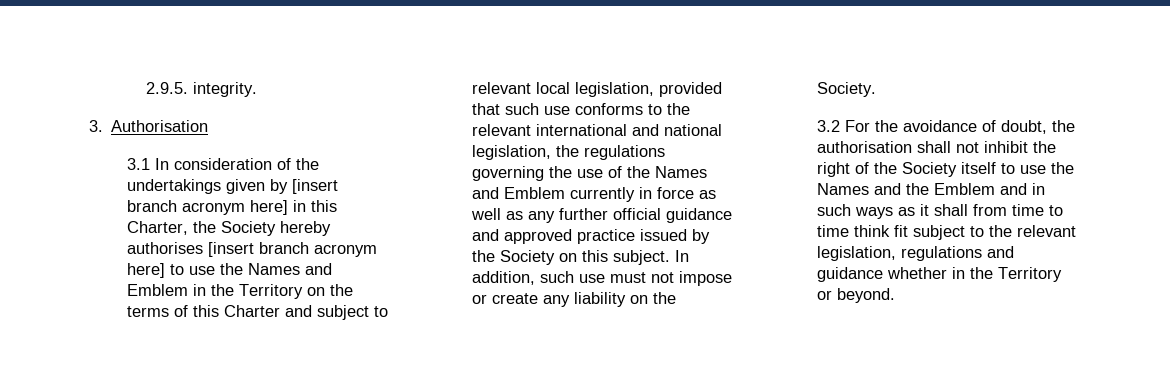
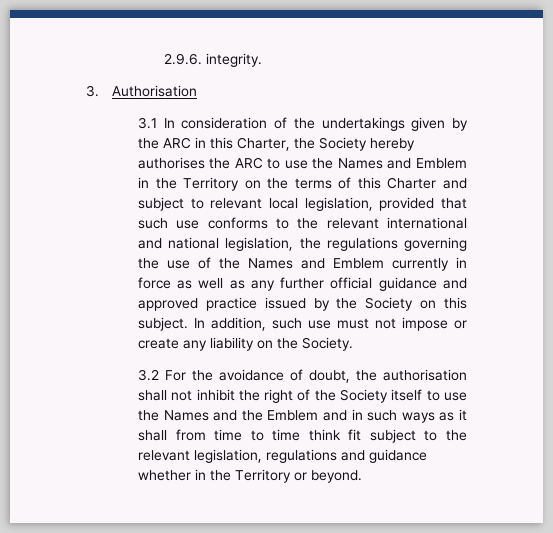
- 2.9.5. integrity.
+ 2.9.6. integrity.
- 3.1 In consideration of the undertakings given by [insert branch acronym here] in this Charter, the Society hereby authorises [insert branch acronym here] to use the Names and Emblem in the Territory on the terms of this Charter and subject to relevant local legislation, provided that such use conforms to the relevant international and national legislation, the regulations governing the use of the Names and Emblem currently in force as well as any further official guidance and approved practice issued by the Society on this subject.
+ 3.1 In consideration of the undertakings given by the ARC in this Charter, the Society hereby authorises the ARC to use the Names and Emblem in the Territory on the terms of this Charter and subject to relevant local legislation, provided that such use conforms to the relevant international and national legislation, the regulations governing the use of the Names and Emblem currently in force as well as any further official guidance and approved practice issued by the Society on this subject.

